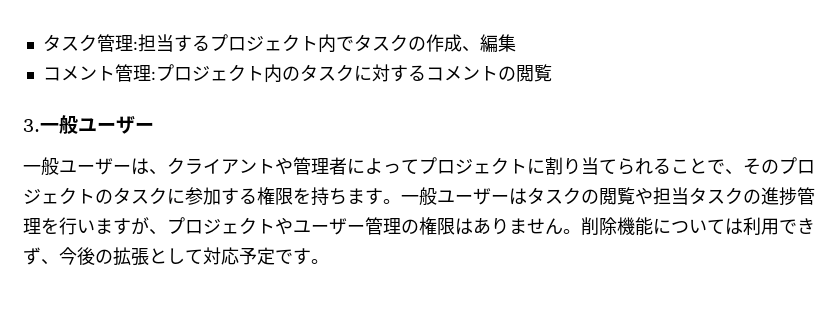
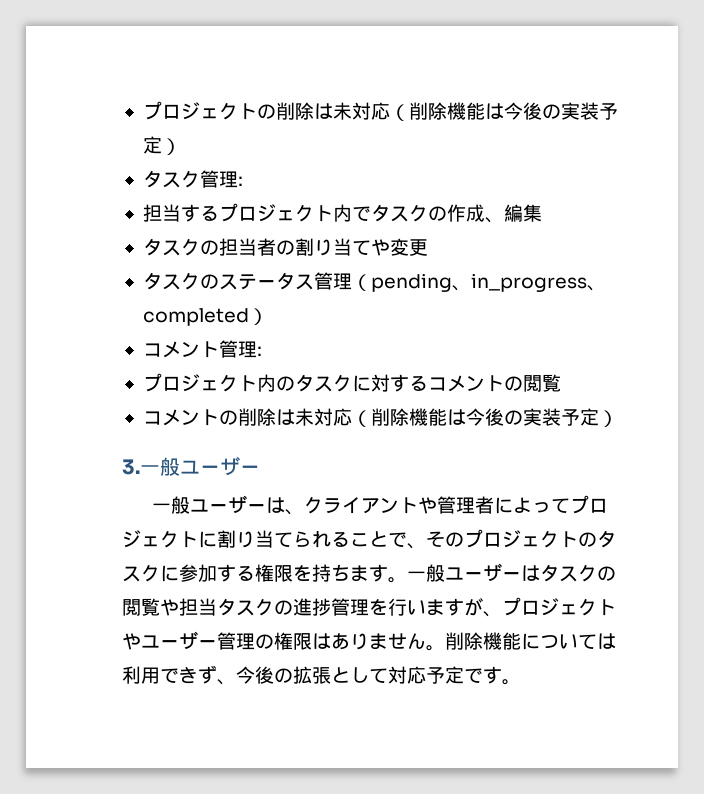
+ プロジェクトの削除は未対応（削除機能は今後の実装予定）
- タスク管理:担当するプロジェクト内でタスクの作成、編集
+ タスク管理:
+ 担当するプロジェクト内でタスクの作成、編集
+ タスクの担当者の割り当てや変更
+ タスクのステータス管理（pending、in_progress、completed）
- コメント管理:プロジェクト内のタスクに対するコメントの閲覧
+ コメント管理:
+ プロジェクト内のタスクに対するコメントの閲覧
+ コメントの削除は未対応（削除機能は今後の実装予定）

